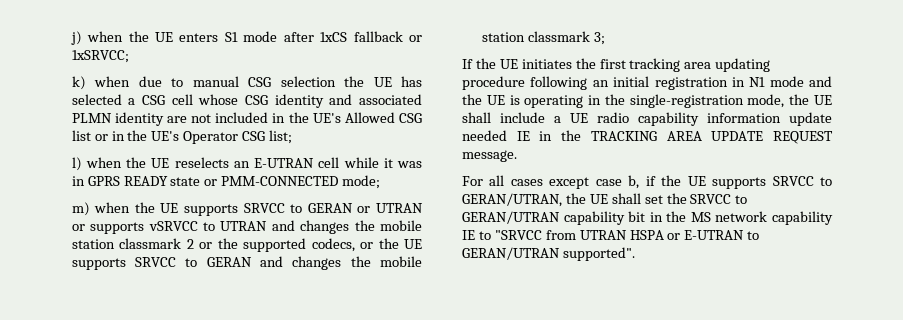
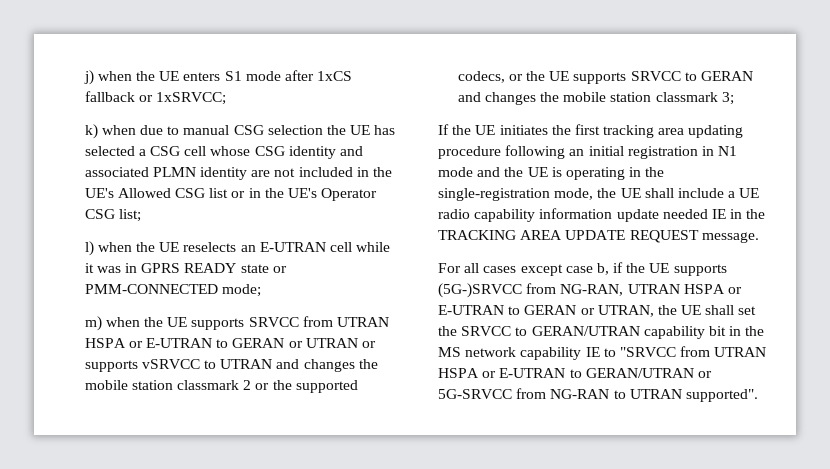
- m) when the UE supports SRVCC to GERAN or UTRAN or supports vSRVCC to UTRAN and changes the mobile station classmark 2 or the supported codecs, or the UE supports SRVCC to GERAN and changes the mobile station classmark 3;
+ m) when the UE supports SRVCC from UTRAN HSPA or E-UTRAN to GERAN or UTRAN or supports vSRVCC to UTRAN and changes the mobile station classmark 2 or the supported codecs, or the UE supports SRVCC to GERAN and changes the mobile station classmark 3;
- For all cases except case b, if the UE supports SRVCC to GERAN/UTRAN, the UE shall set the SRVCC to GERAN/UTRAN capability bit in the MS network capability IE to "SRVCC from UTRAN HSPA or E-UTRAN to GERAN/UTRAN supported".
+ For all cases except case b, if the UE supports (5G-)SRVCC from NG-RAN, UTRAN HSPA or E-UTRAN to GERAN or UTRAN, the UE shall set the SRVCC to GERAN/UTRAN capability bit in the MS network capability IE to "SRVCC from UTRAN HSPA or E-UTRAN to GERAN/UTRAN or 5G-SRVCC from NG-RAN to UTRAN supported".

